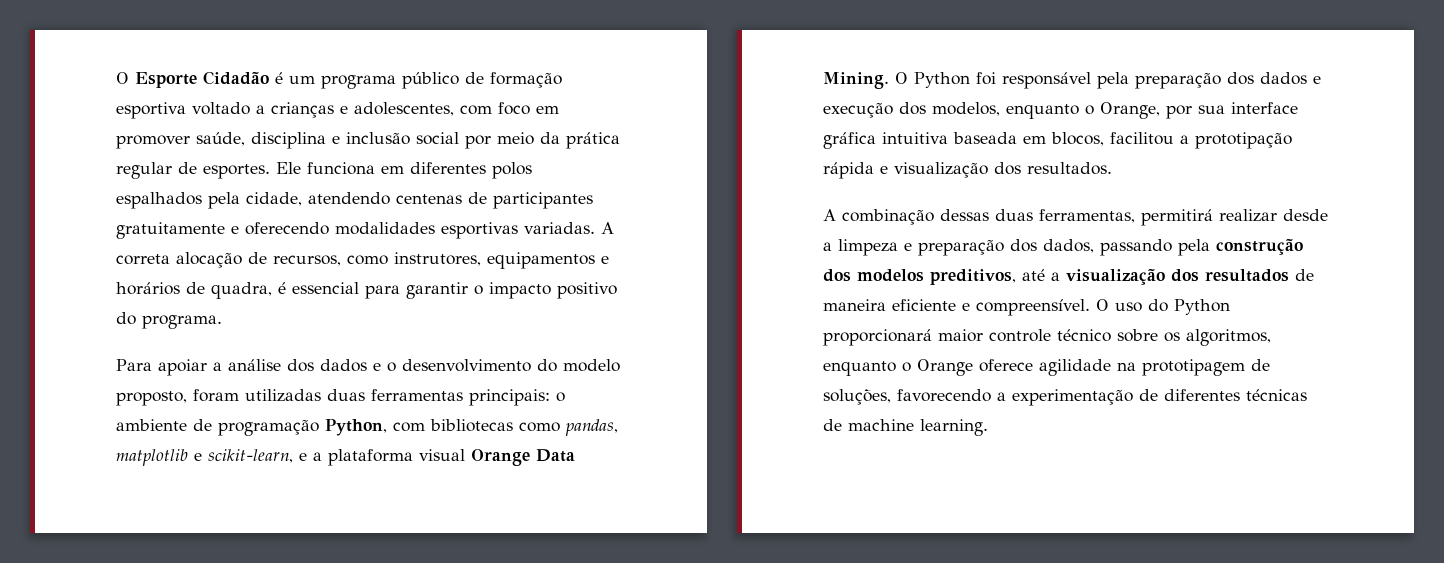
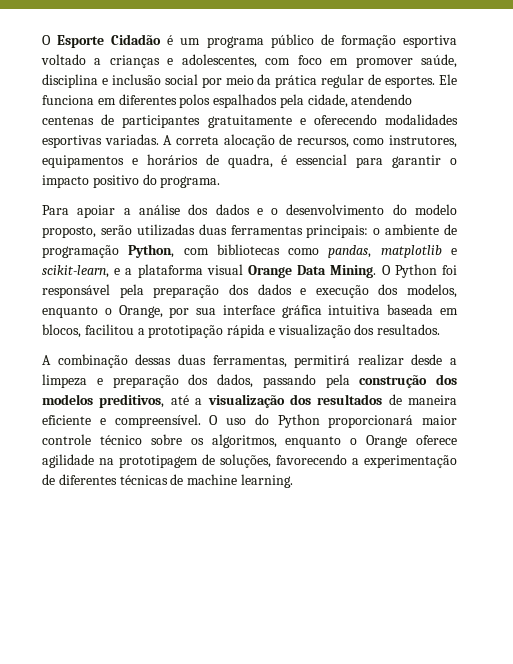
- Para apoiar a análise dos dados e o desenvolvimento do modelo proposto, foram utilizadas duas ferramentas principais: o ambiente de programação Python, com bibliotecas como pandas, matplotlib e scikit-learn, e a plataforma visual Orange Data Mining.
+ Para apoiar a análise dos dados e o desenvolvimento do modelo proposto, serão utilizadas duas ferramentas principais: o ambiente de programação Python, com bibliotecas como pandas, matplotlib e scikit-learn, e a plataforma visual Orange Data Mining.

